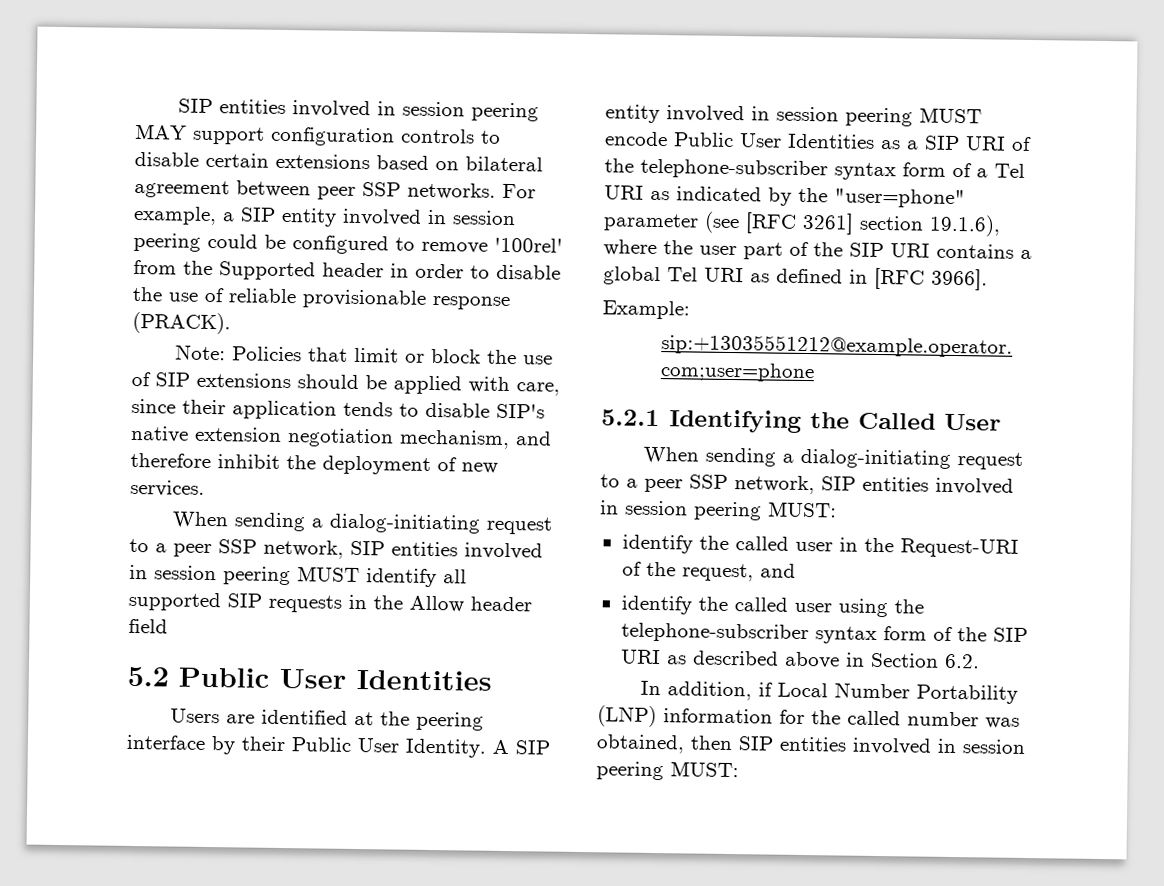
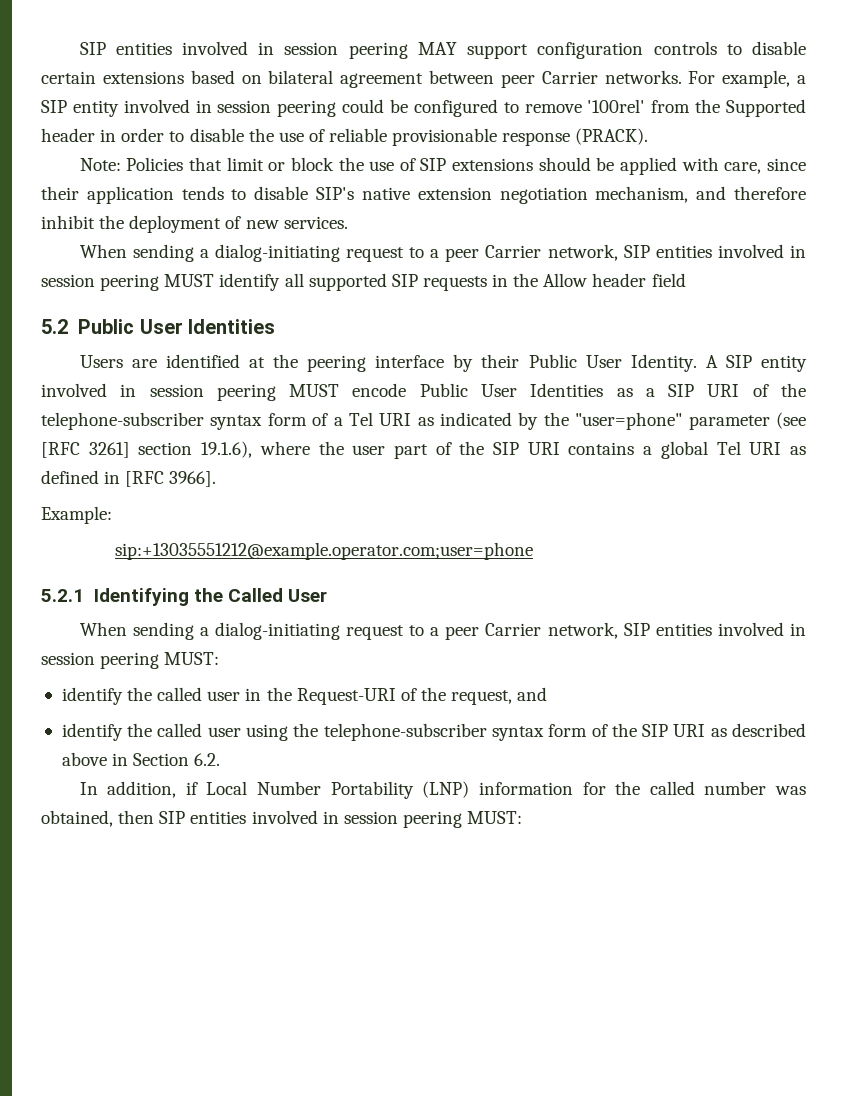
- SIP entities involved in session peering MAY support configuration controls to disable certain extensions based on bilateral agreement between peer SSP networks.
+ SIP entities involved in session peering MAY support configuration controls to disable certain extensions based on bilateral agreement between peer Carrier networks.
- When sending a dialog-initiating request to a peer SSP network, SIP entities involved in session peering MUST identify all supported SIP requests in the Allow header field
+ When sending a dialog-initiating request to a peer Carrier network, SIP entities involved in session peering MUST identify all supported SIP requests in the Allow header field
- When sending a dialog-initiating request to a peer SSP network, SIP entities involved in session peering MUST:
+ When sending a dialog-initiating request to a peer Carrier network, SIP entities involved in session peering MUST:

